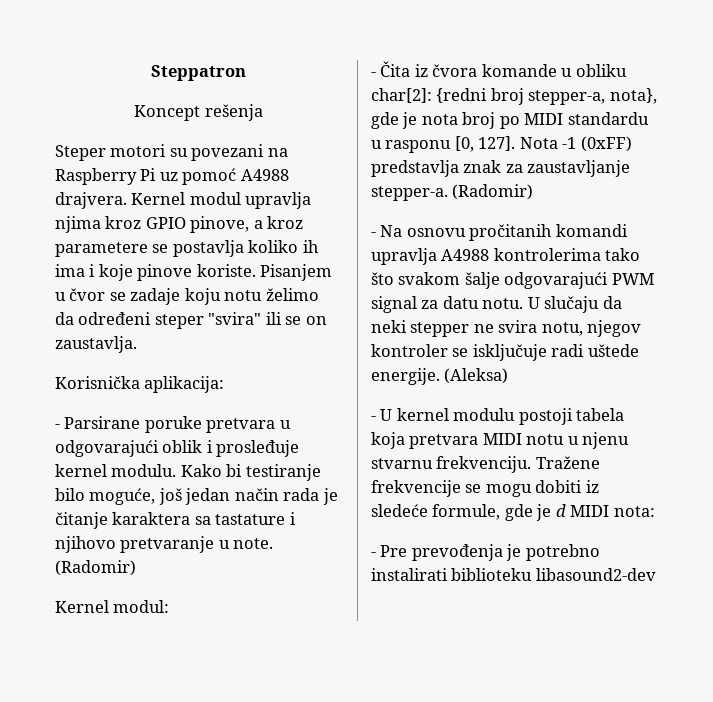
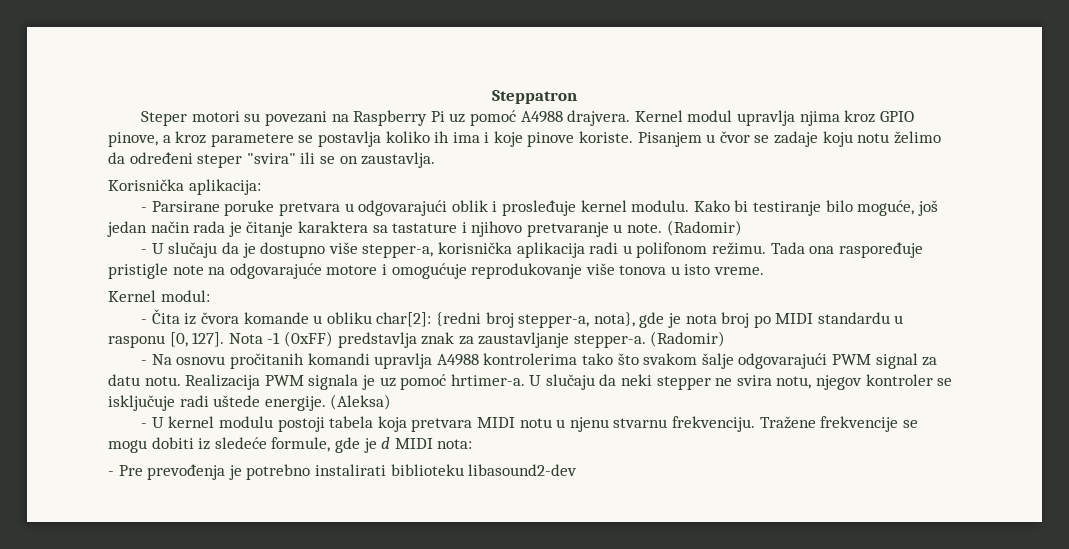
- Koncept rešenja
+ - U slučaju da je dostupno više stepper-a, korisnička aplikacija radi u polifonom režimu. Tada ona raspoređuje pristigle note na odgovarajuće motore i omogućuje reprodukovanje više tonova u isto vreme.
+ Realizacija PWM signala je uz pomoć hrtimer-a.

